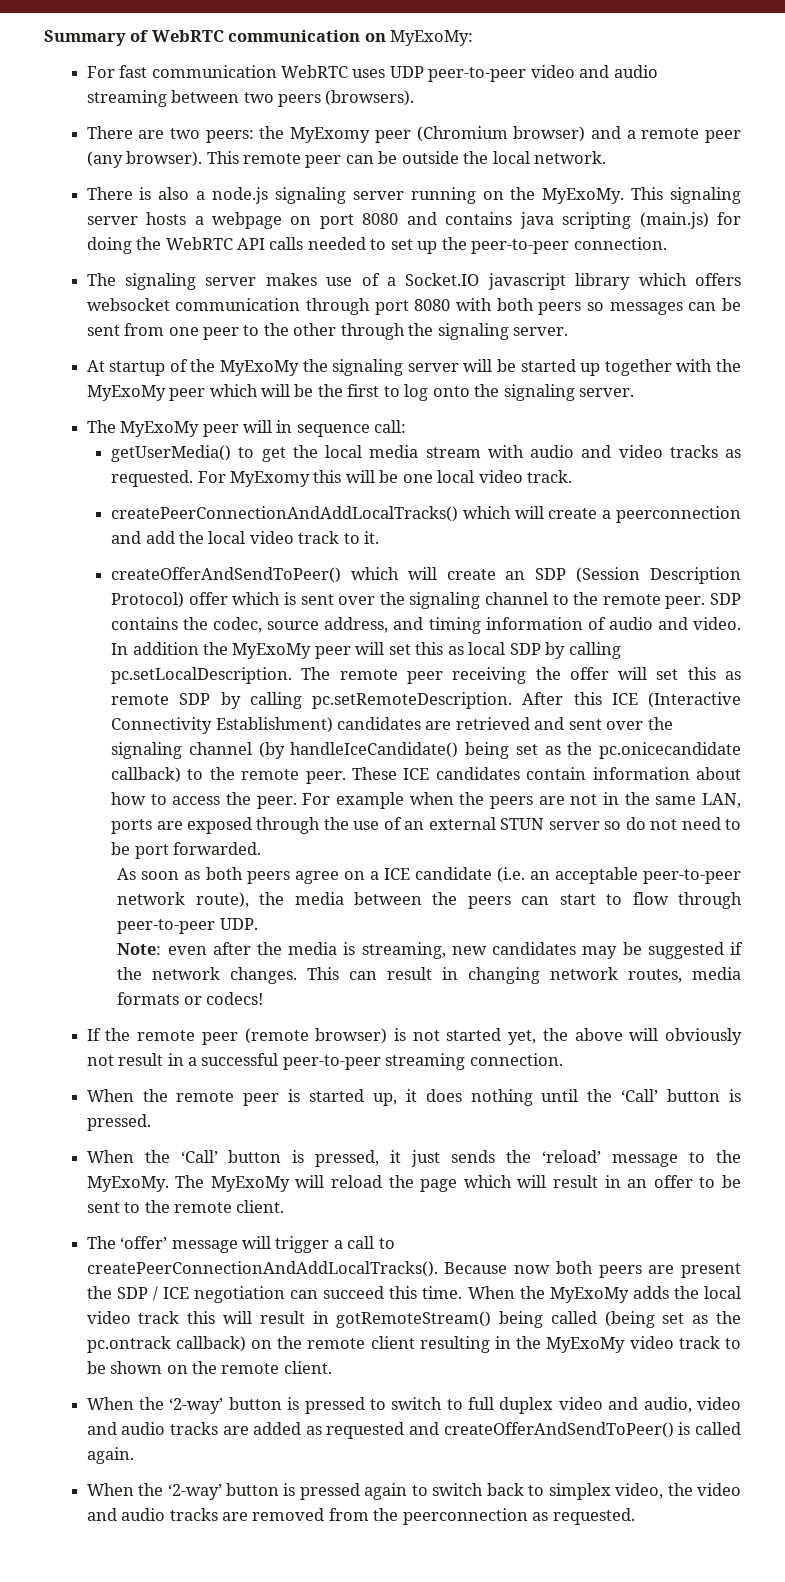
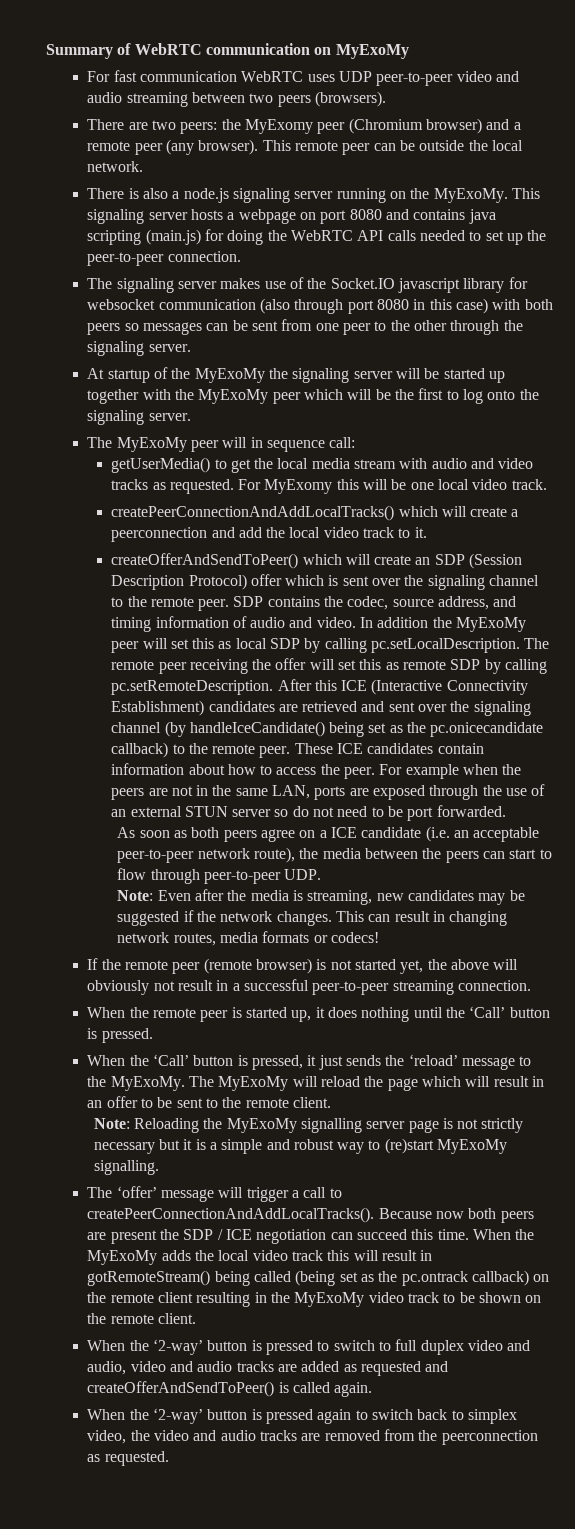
- Summary of WebRTC communication on MyExoMy:
+ Summary of WebRTC communication on MyExoMy
- The signaling server makes use of a Socket.IO javascript library which offers websocket communication through port 8080 with both peers so messages can be sent from one peer to the other through the signaling server.
+ The signaling server makes use of the Socket.IO javascript library for websocket communication (also through port 8080 in this case) with both peers so messages can be sent from one peer to the other through the signaling server.
- Note: even after the media is streaming, new candidates may be suggested if the network changes.
+ Note: Even after the media is streaming, new candidates may be suggested if the network changes.
+ Note: Reloading the MyExoMy signalling server page is not strictly necessary but it is a simple and robust way to (re)start MyExoMy signalling.

